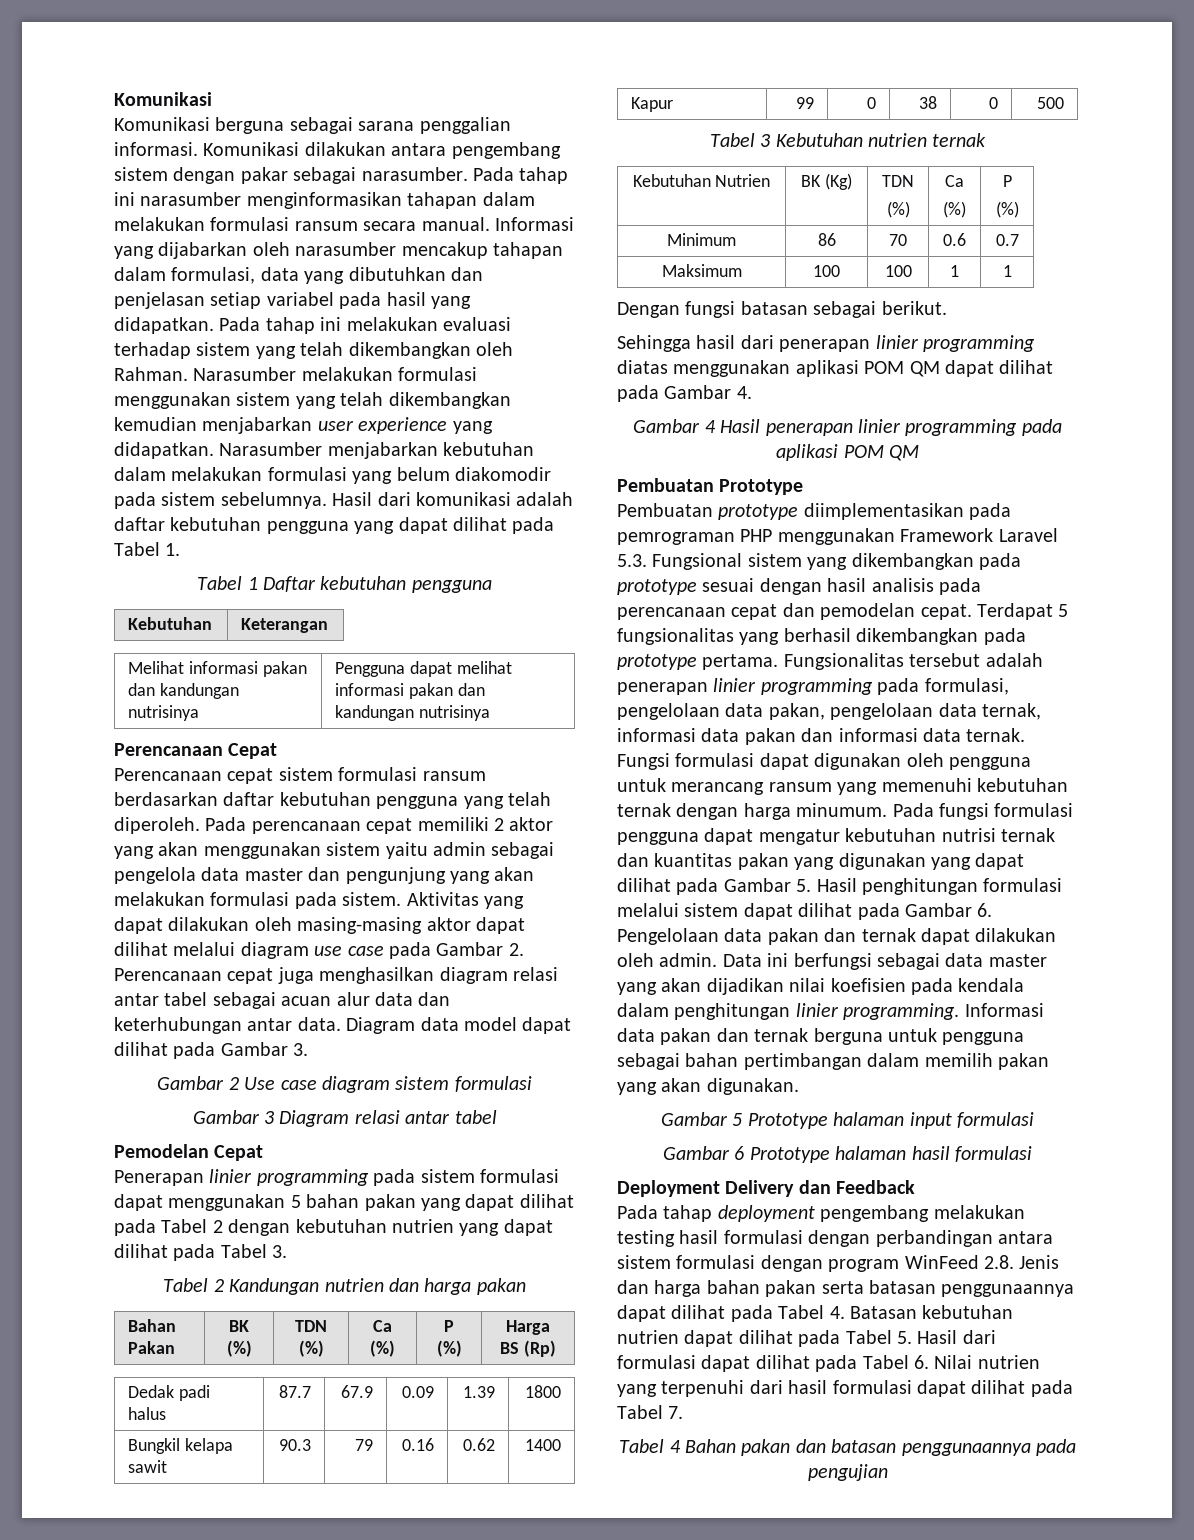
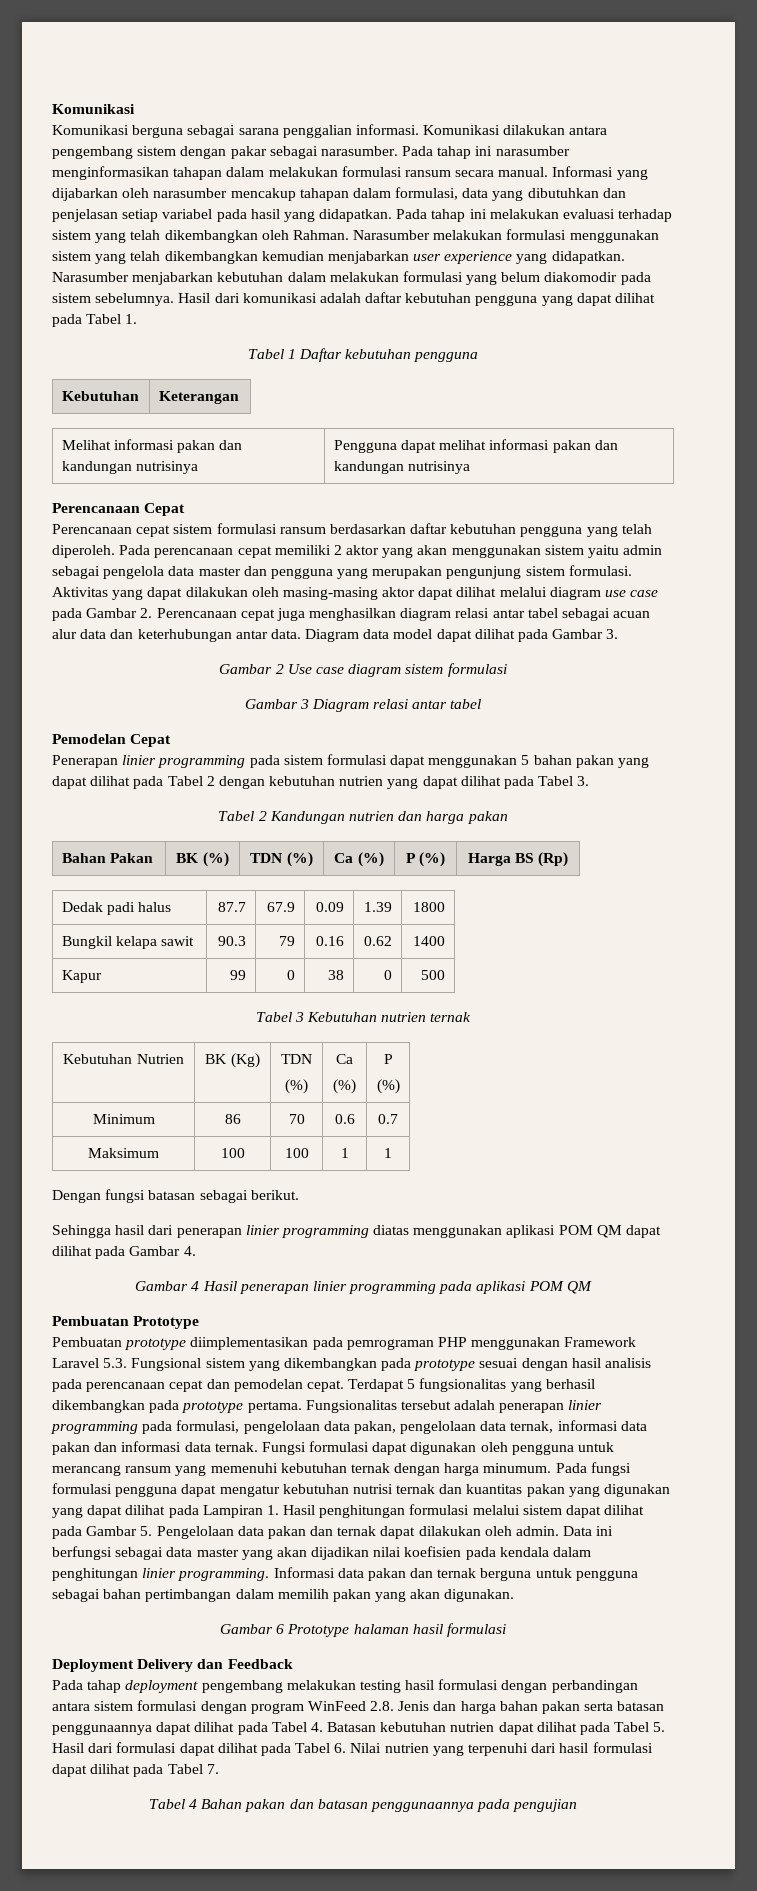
- Pada perencanaan cepat memiliki 2 aktor yang akan menggunakan sistem yaitu admin sebagai pengelola data master dan pengunjung yang akan melakukan formulasi pada sistem.
+ Pada perencanaan cepat memiliki 2 aktor yang akan menggunakan sistem yaitu admin sebagai pengelola data master dan pengguna yang merupakan pengunjung sistem formulasi.
- Pada fungsi formulasi pengguna dapat mengatur kebutuhan nutrisi ternak dan kuantitas pakan yang digunakan yang dapat dilihat pada Gambar 5. Hasil penghitungan formulasi melalui sistem dapat dilihat pada Gambar 6. Pengelolaan data pakan dan ternak dapat dilakukan oleh admin.
+ Pada fungsi formulasi pengguna dapat mengatur kebutuhan nutrisi ternak dan kuantitas pakan yang digunakan yang dapat dilihat pada Lampiran 1. Hasil penghitungan formulasi melalui sistem dapat dilihat pada Gambar 5. Pengelolaan data pakan dan ternak dapat dilakukan oleh admin.
- Gambar 5 Prototype halaman input formulasi

